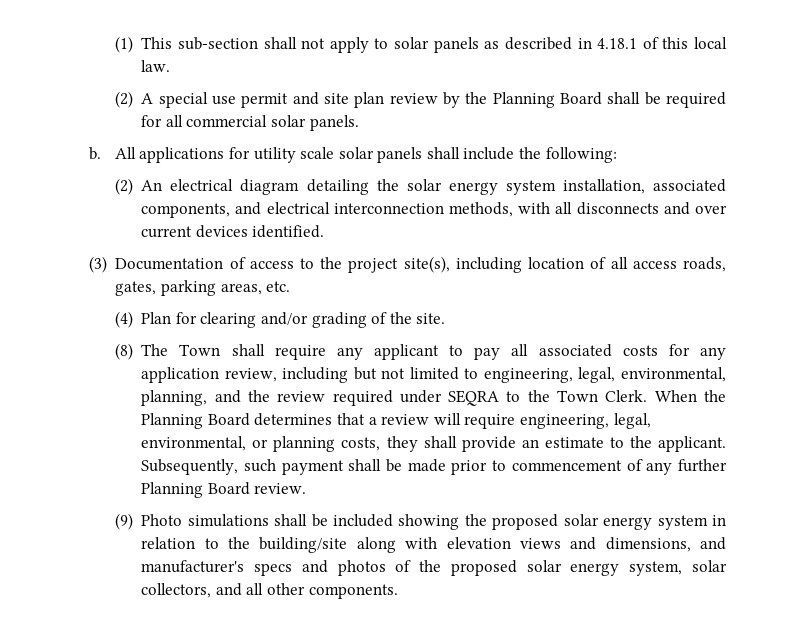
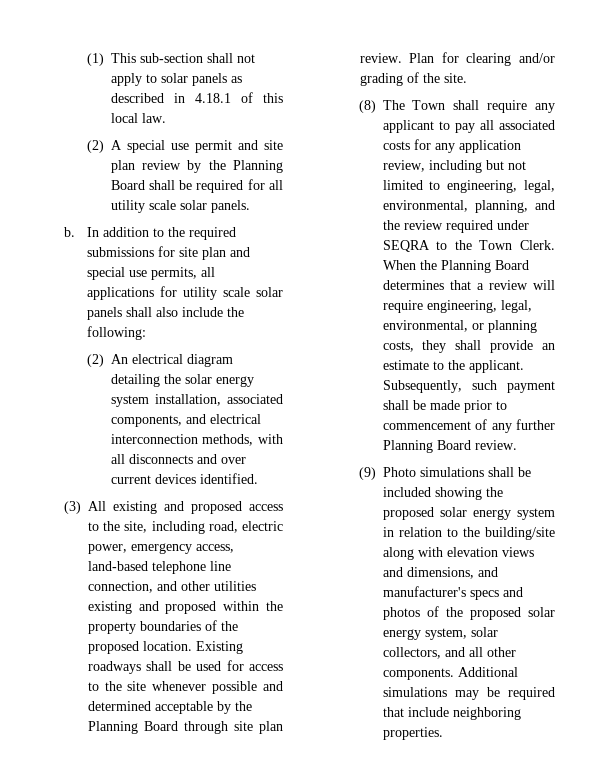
- (2) A special use permit and site plan review by the Planning Board shall be required for all commercial solar panels.
+ (2) A special use permit and site plan review by the Planning Board shall be required for all utility scale solar panels.
- All applications for utility scale solar panels shall include the following:
+ In addition to the required submissions for site plan and special use permits, all applications for utility scale solar panels shall also include the following:
- (3) Documentation of access to the project site(s), including location of all access roads, gates, parking areas, etc.
- (4) Plan for clearing and/or grading of the site.
+ (3) All existing and proposed access to the site, including road, electric power, emergency access, land-based telephone line connection, and other utilities existing and proposed within the property boundaries of the proposed location. Existing roadways shall be used for access to the site whenever possible and determined acceptable by the Planning Board through site plan review. Plan for clearing and/or grading of the site.
+ Additional simulations may be required that include neighboring properties.

